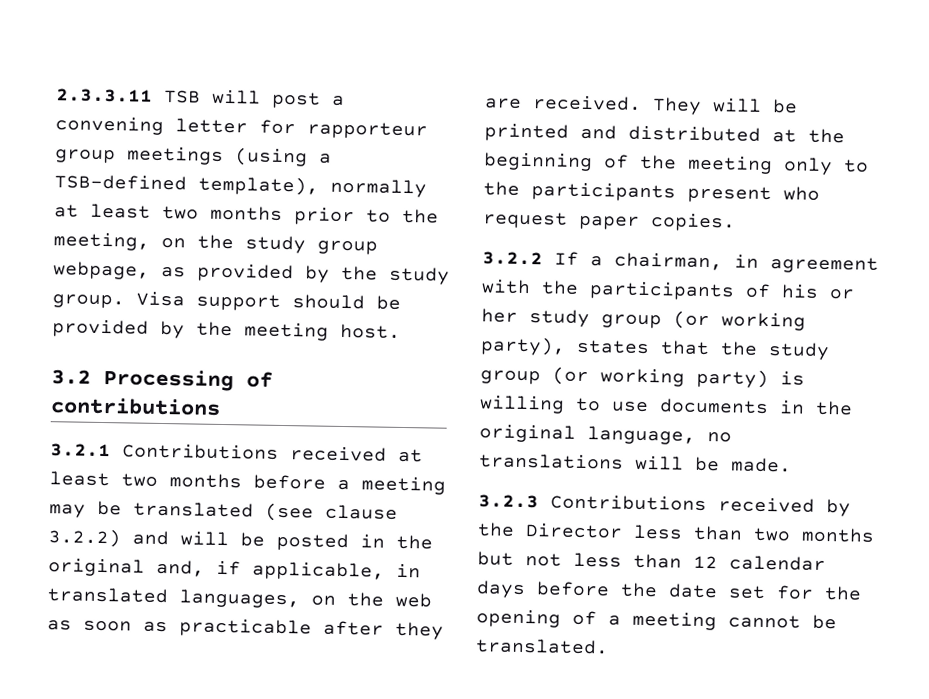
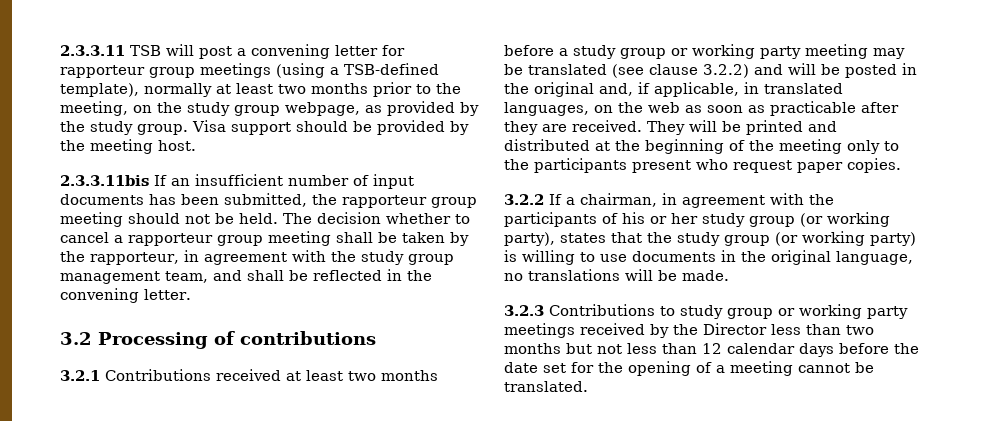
+ 2.3.3.11bis If an insufficient number of input documents has been submitted, the rapporteur group meeting should not be held. The decision whether to cancel a rapporteur group meeting shall be taken by the rapporteur, in agreement with the study group management team, and shall be reflected in the convening letter.
- 3.2.1 Contributions received at least two months before a meeting may be translated (see clause 3.2.2) and will be posted in the original and, if applicable, in translated languages, on the web as soon as practicable after they are received.
+ 3.2.1 Contributions received at least two months before a study group or working party meeting may be translated (see clause 3.2.2) and will be posted in the original and, if applicable, in translated languages, on the web as soon as practicable after they are received.
- 3.2.3 Contributions received by the Director less than two months but not less than 12 calendar days before the date set for the opening of a meeting cannot be translated.
+ 3.2.3 Contributions to study group or working party meetings received by the Director less than two months but not less than 12 calendar days before the date set for the opening of a meeting cannot be translated.

